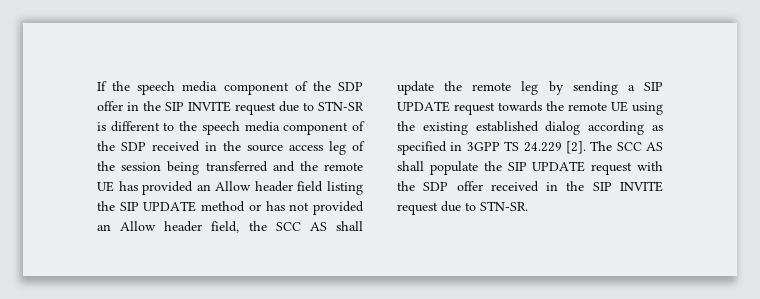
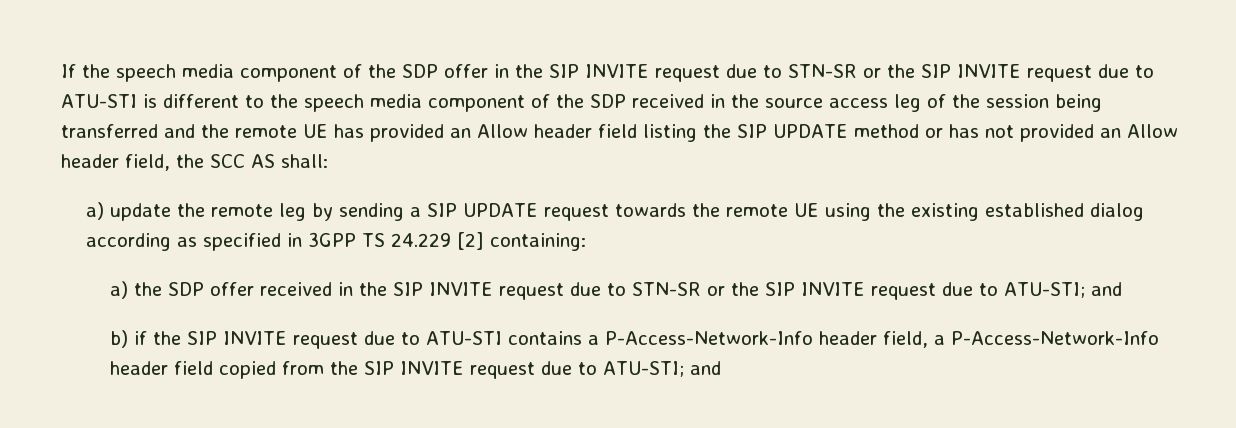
- If the speech media component of the SDP offer in the SIP INVITE request due to STN-SR is different to the speech media component of the SDP received in the source access leg of the session being transferred and the remote UE has provided an Allow header field listing the SIP UPDATE method or has not provided an Allow header field, the SCC AS shall update the remote leg by sending a SIP UPDATE request towards the remote UE using the existing established dialog according as specified in 3GPP TS 24.229 [2]. The SCC AS shall populate the SIP UPDATE request with the SDP offer received in the SIP INVITE request due to STN-SR.
+ If the speech media component of the SDP offer in the SIP INVITE request due to STN-SR or the SIP INVITE request due to ATU-STI is different to the speech media component of the SDP received in the source access leg of the session being transferred and the remote UE has provided an Allow header field listing the SIP UPDATE method or has not provided an Allow header field, the SCC AS shall:
+ a) update the remote leg by sending a SIP UPDATE request towards the remote UE using the existing established dialog according as specified in 3GPP TS 24.229 [2] containing:
+ a) the SDP offer received in the SIP INVITE request due to STN-SR or the SIP INVITE request due to ATU-STI; and
+ b) if the SIP INVITE request due to ATU-STI contains a P-Access-Network-Info header field, a P-Access-Network-Info header field copied from the SIP INVITE request due to ATU-STI; and

